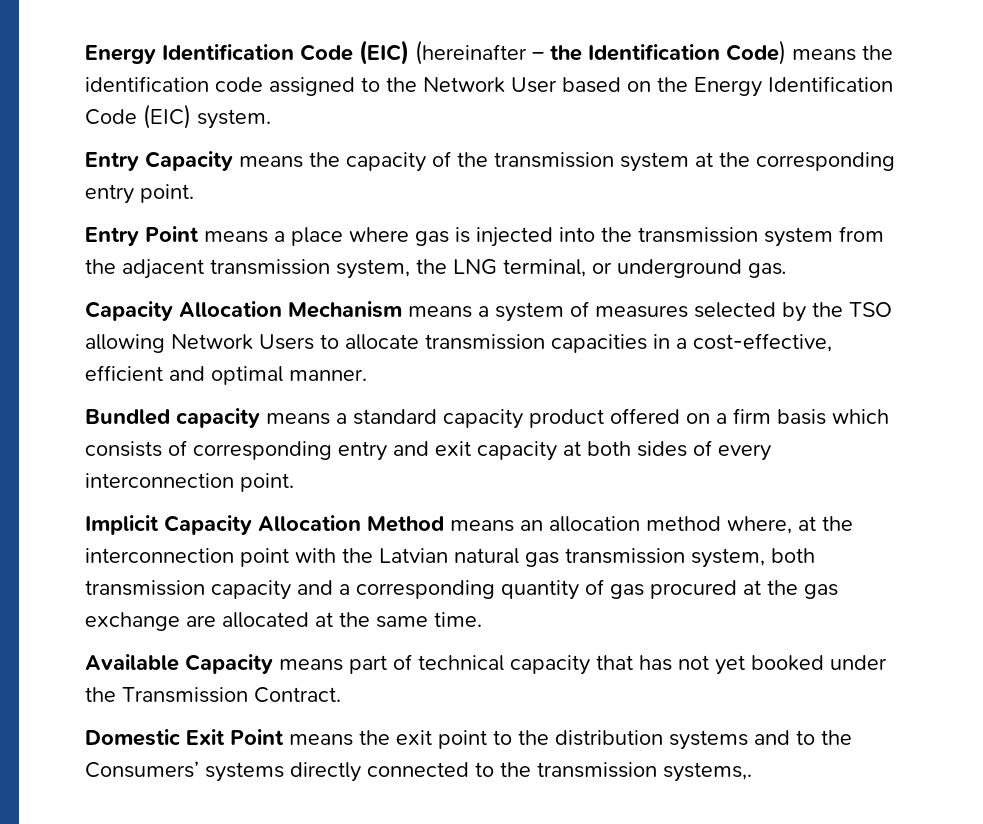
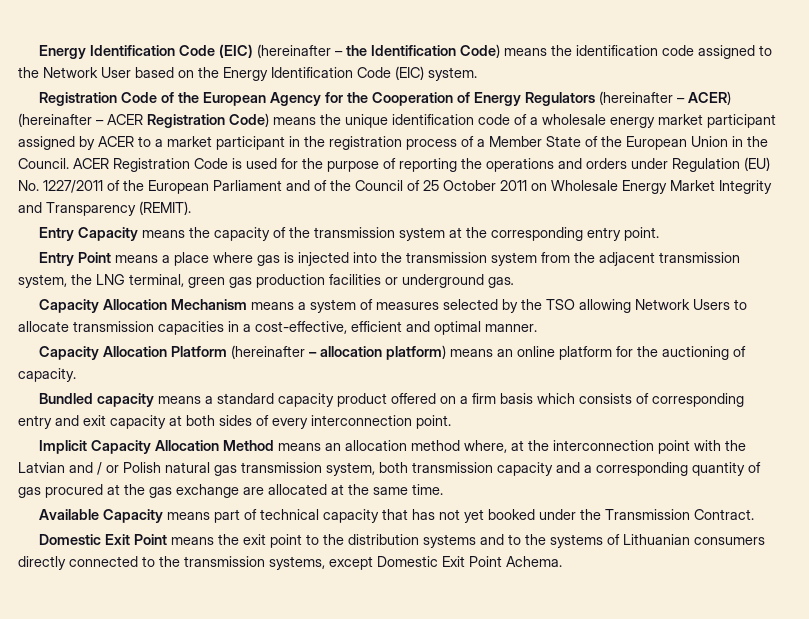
+ Registration Code of the European Agency for the Cooperation of Energy Regulators (hereinafter – ACER) (hereinafter – ACER Registration Code) means the unique identification code of a wholesale energy market participant assigned by ACER to a market participant in the registration process of a Member State of the European Union in the Council. ACER Registration Code is used for the purpose of reporting the operations and orders under Regulation (EU) No. 1227/2011 of the European Parliament and of the Council of 25 October 2011 on Wholesale Energy Market Integrity and Transparency (REMIT).
- Entry Point means a place where gas is injected into the transmission system from the adjacent transmission system, the LNG terminal, or underground gas.
+ Entry Point means a place where gas is injected into the transmission system from the adjacent transmission system, the LNG terminal, green gas production facilities or underground gas.
+ Capacity Allocation Platform (hereinafter – allocation platform) means an online platform for the auctioning of capacity.
- Implicit Capacity Allocation Method means an allocation method where, at the interconnection point with the Latvian natural gas transmission system, both transmission capacity and a corresponding quantity of gas procured at the gas exchange are allocated at the same time.
+ Implicit Capacity Allocation Method means an allocation method where, at the interconnection point with the Latvian and / or Polish natural gas transmission system, both transmission capacity and a corresponding quantity of gas procured at the gas exchange are allocated at the same time.
- Domestic Exit Point means the exit point to the distribution systems and to the Consumers’ systems directly connected to the transmission systems,.
+ Domestic Exit Point means the exit point to the distribution systems and to the systems of Lithuanian consumers directly connected to the transmission systems, except Domestic Exit Point Achema.

